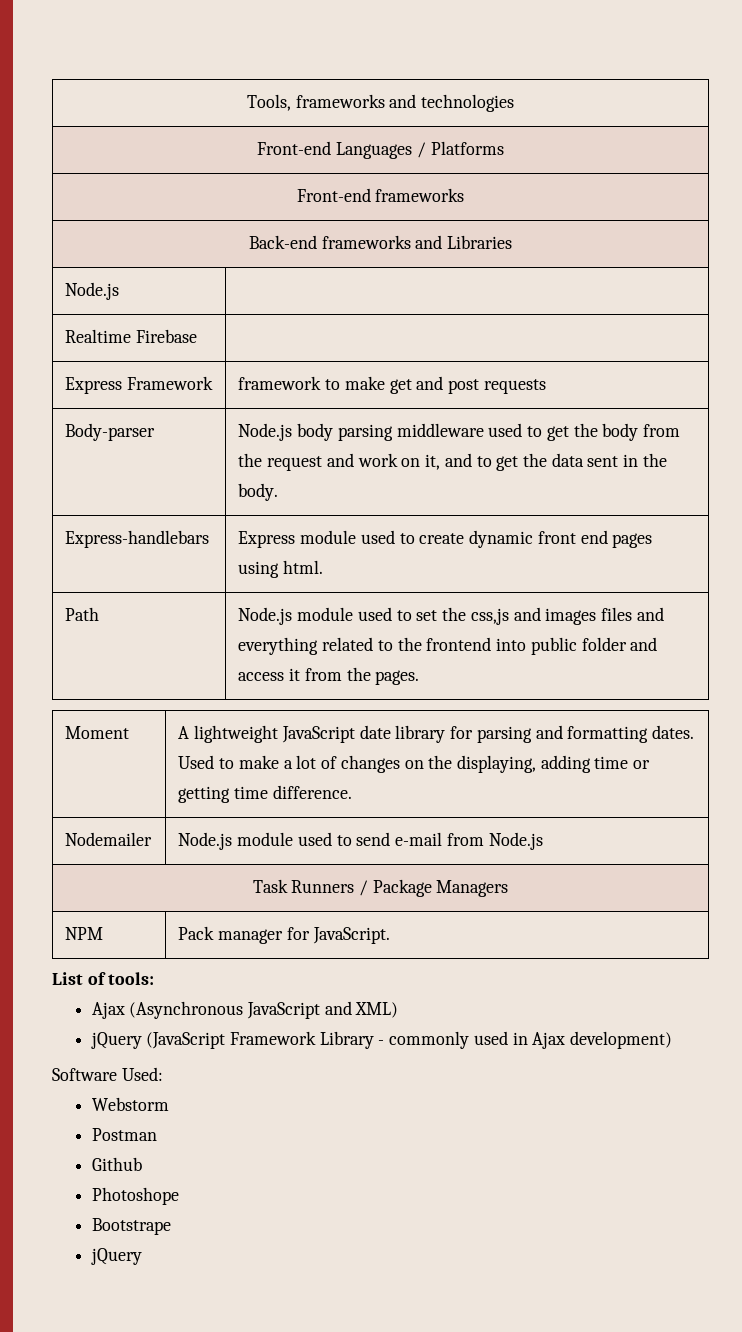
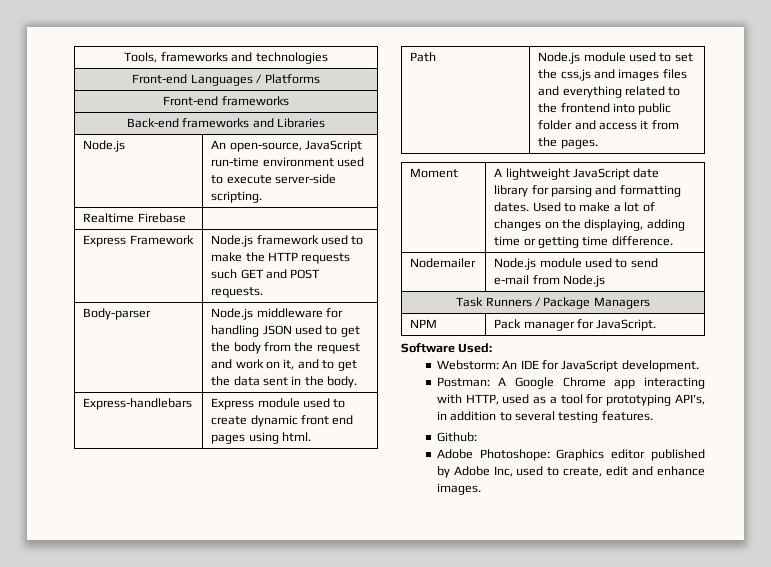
- Node.js |
+ Node.js | An open-source, JavaScript run-time environment used to execute server-side scripting.
  Realtime Firebase |
- Express Framework | framework to make get and post requests
- Body-parser | Node.js body parsing middleware used to get the body from the request and work on it, and to get the data sent in the body.
+ Express Framework | Node.js framework used to make the HTTP requests such GET and POST requests.
+ Body-parser | Node.js middleware for handling JSON used to get the body from the request and work on it, and to get the data sent in the body.
- List of tools:
- Ajax (Asynchronous JavaScript and XML)
- jQuery (JavaScript Framework Library - commonly used in Ajax development)
  Software Used:
- Webstorm
- Postman
- Github
- Photoshope
- Bootstrape
- jQuery
+ Webstorm: An IDE for JavaScript development.
+ Postman: A Google Chrome app interacting with HTTP, used as a tool for prototyping API’s, in addition to several testing features.
+ Github:
+ Adobe Photoshope: Graphics editor published by Adobe Inc, used to create, edit and enhance images.

